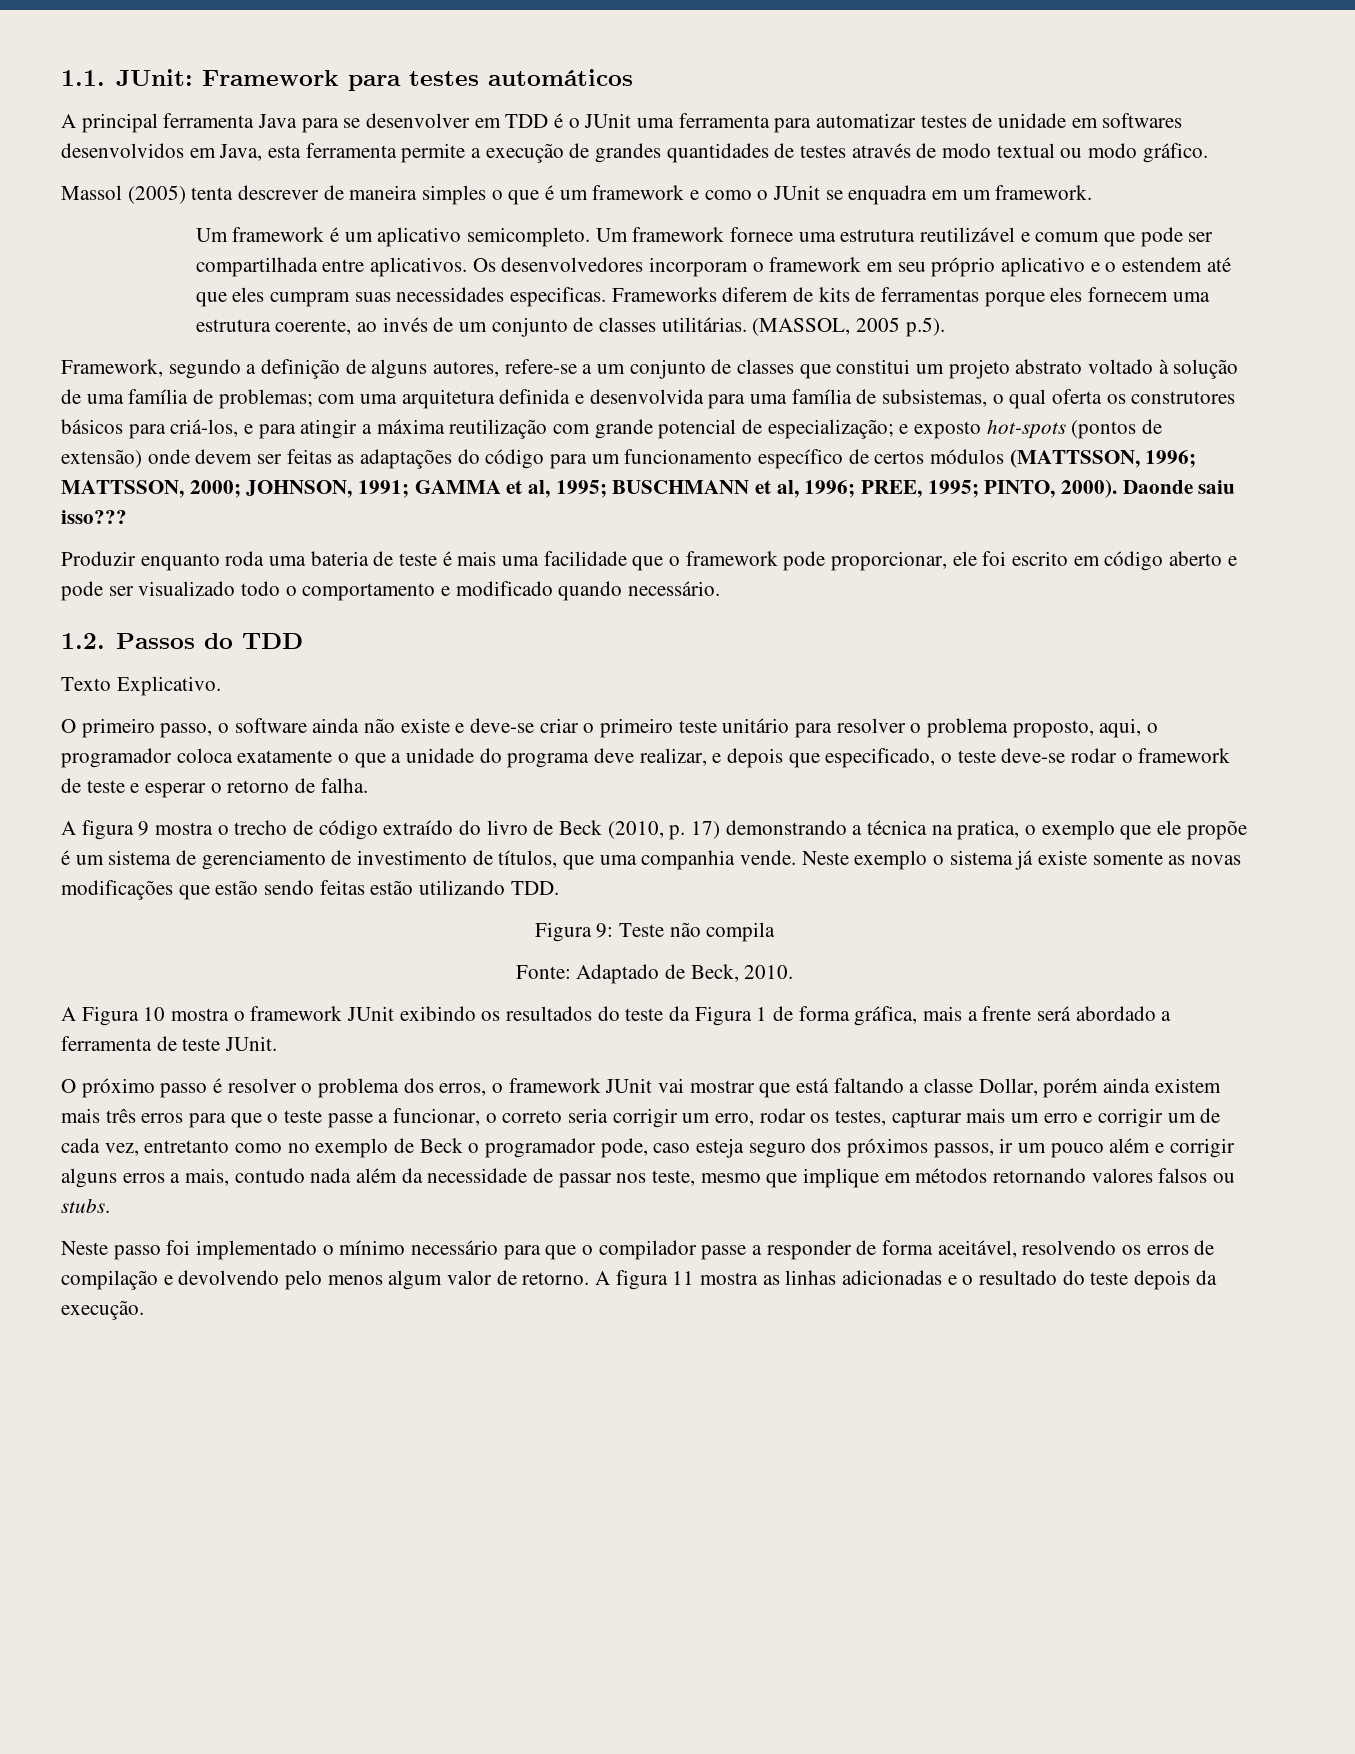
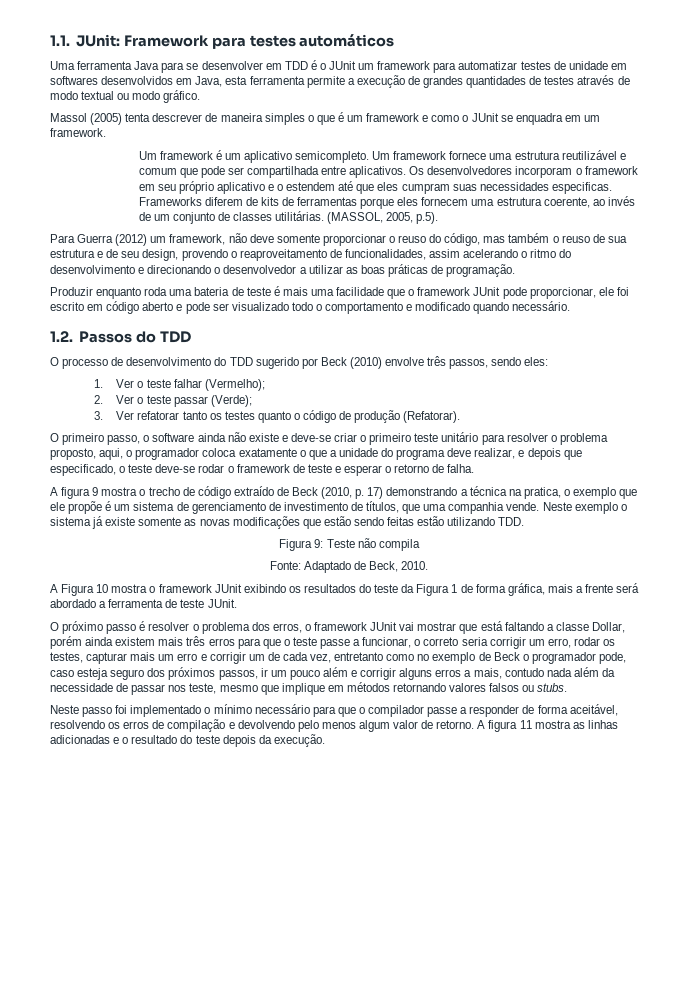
- A principal ferramenta Java para se desenvolver em TDD é o JUnit uma ferramenta para automatizar testes de unidade em softwares desenvolvidos em Java, esta ferramenta permite a execução de grandes quantidades de testes através de modo textual ou modo gráfico.
+ Uma ferramenta Java para se desenvolver em TDD é o JUnit um framework para automatizar testes de unidade em softwares desenvolvidos em Java, esta ferramenta permite a execução de grandes quantidades de testes através de modo textual ou modo gráfico.
- (MASSOL, 2005 p.5).
+ (MASSOL, 2005, p.5).
- Framework, segundo a definição de alguns autores, refere-se a um conjunto de classes que constitui um projeto abstrato voltado à solução de uma família de problemas; com uma arquitetura definida e desenvolvida para uma família de subsistemas, o qual oferta os construtores básicos para criá-los, e para atingir a máxima reutilização com grande potencial de especialização; e exposto hot-spots (pontos de extensão) onde devem ser feitas as adaptações do código para um funcionamento específico de certos módulos (MATTSSON, 1996; MATTSSON, 2000; JOHNSON, 1991; GAMMA et al, 1995; BUSCHMANN et al, 1996; PREE, 1995; PINTO, 2000). Daonde saiu isso???
+ Para Guerra (2012) um framework, não deve somente proporcionar o reuso do código, mas também o reuso de sua estrutura e de seu design, provendo o reaproveitamento de funcionalidades, assim acelerando o ritmo do desenvolvimento e direcionando o desenvolvedor a utilizar as boas práticas de programação.
- Produzir enquanto roda uma bateria de teste é mais uma facilidade que o framework pode proporcionar, ele foi escrito em código aberto e pode ser visualizado todo o comportamento e modificado quando necessário.
+ Produzir enquanto roda uma bateria de teste é mais uma facilidade que o framework JUnit pode proporcionar, ele foi escrito em código aberto e pode ser visualizado todo o comportamento e modificado quando necessário.
- Texto Explicativo.
+ O processo de desenvolvimento do TDD sugerido por Beck (2010) envolve três passos, sendo eles:
+ 1. Ver o teste falhar (Vermelho);
+ 2. Ver o teste passar (Verde);
+ 3. Ver refatorar tanto os testes quanto o código de produção (Refatorar).
- A figura 9 mostra o trecho de código extraído do livro de Beck (2010, p. 17) demonstrando a técnica na pratica, o exemplo que ele propõe é um sistema de gerenciamento de investimento de títulos, que uma companhia vende.
+ A figura 9 mostra o trecho de código extraído de Beck (2010, p. 17) demonstrando a técnica na pratica, o exemplo que ele propõe é um sistema de gerenciamento de investimento de títulos, que uma companhia vende.

